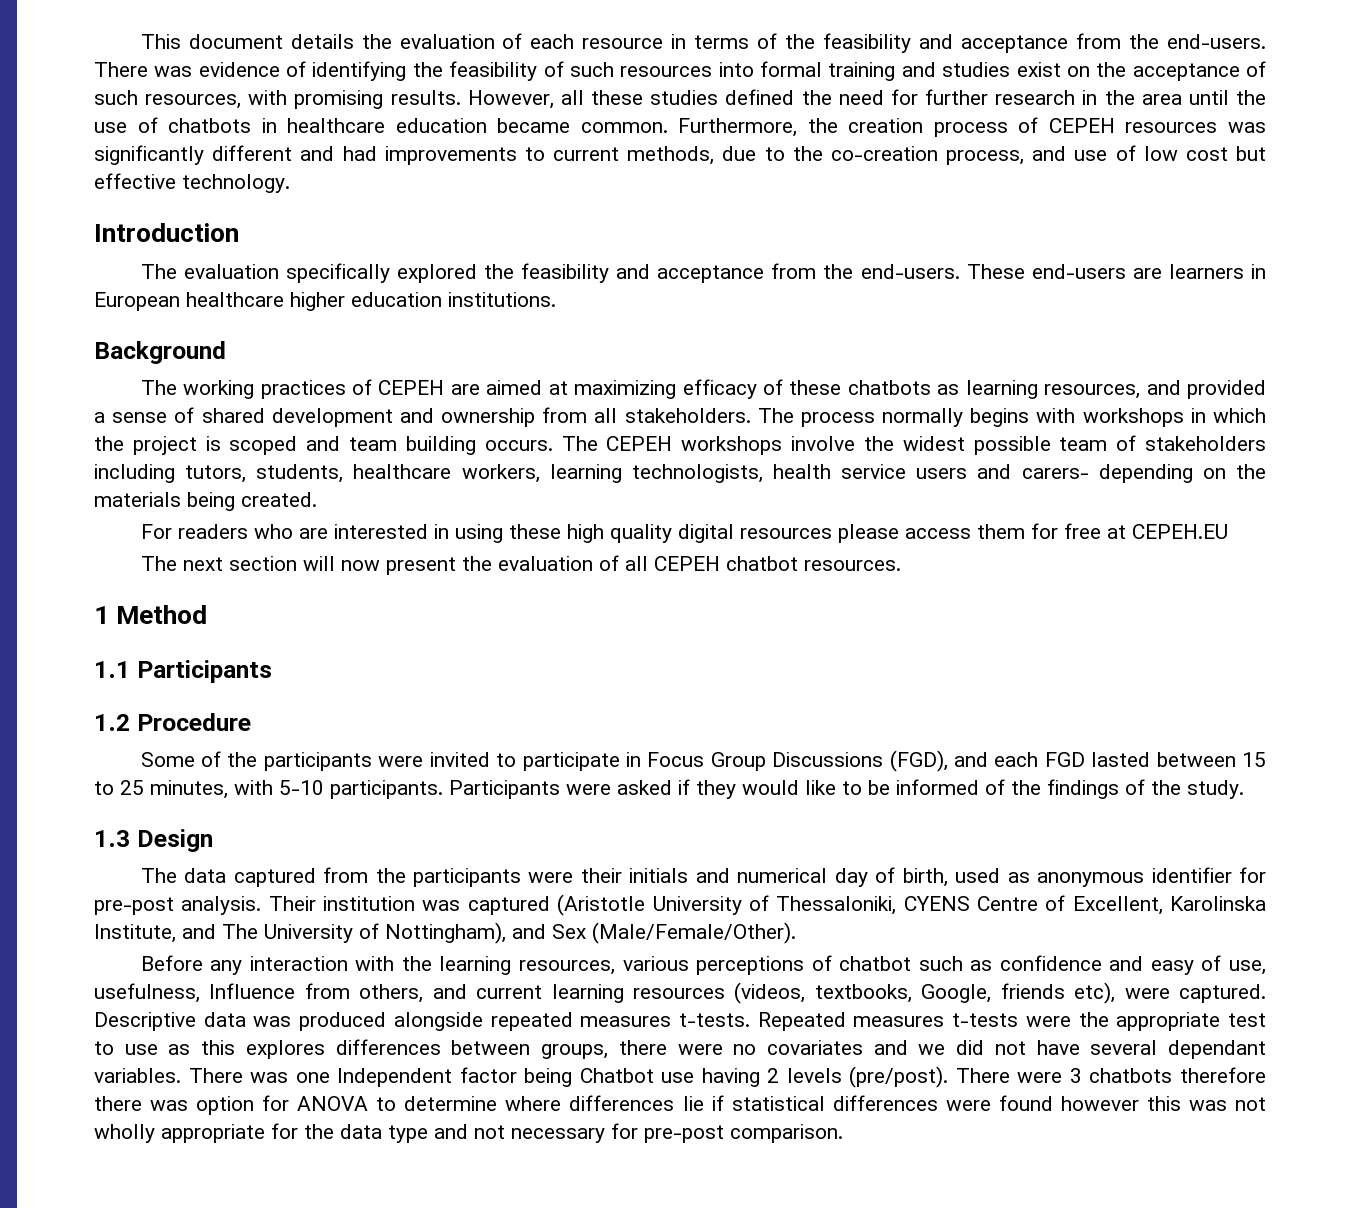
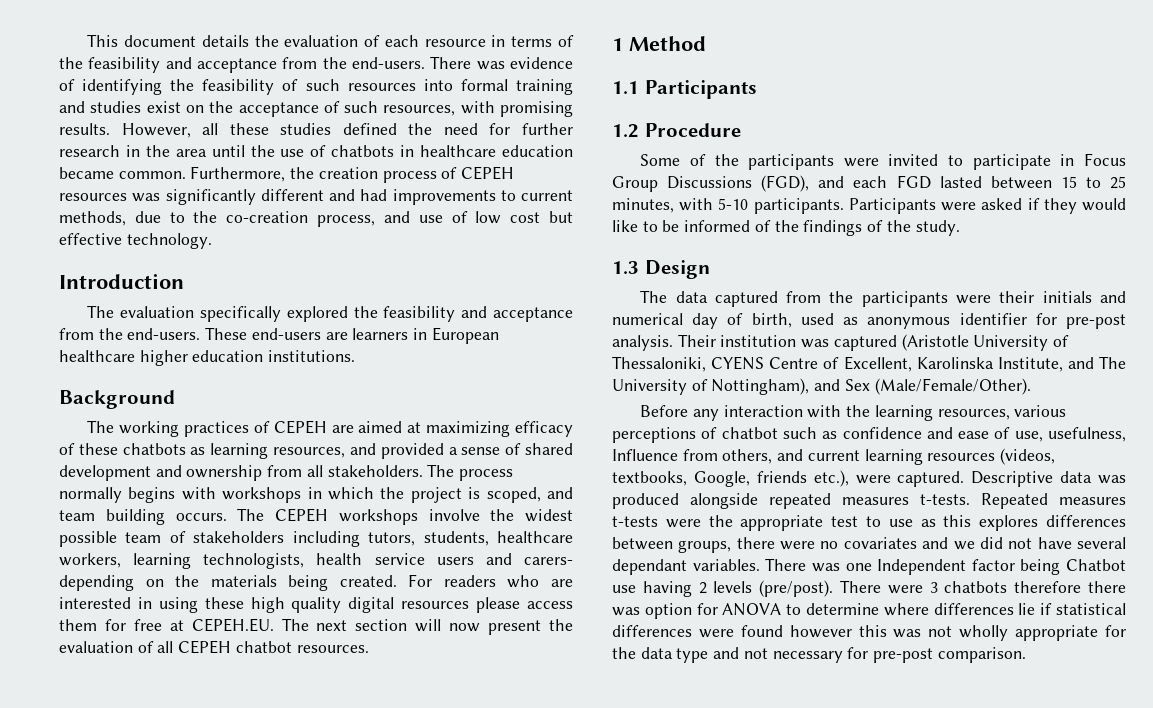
- The process normally begins with workshops in which the project is scoped and team building occurs.
+ The process normally begins with workshops in which the project is scoped, and team building occurs.
- The CEPEH workshops involve the widest possible team of stakeholders including tutors, students, healthcare workers, learning technologists, health service users and carers- depending on the materials being created.
- For readers who are interested in using these high quality digital resources please access them for free at CEPEH.EU
- The next section will now present the evaluation of all CEPEH chatbot resources.
+ The CEPEH workshops involve the widest possible team of stakeholders including tutors, students, healthcare workers, learning technologists, health service users and carers- depending on the materials being created. For readers who are interested in using these high quality digital resources please access them for free at CEPEH.EU. The next section will now present the evaluation of all CEPEH chatbot resources.
- Before any interaction with the learning resources, various perceptions of chatbot such as confidence and easy of use, usefulness, Influence from others, and current learning resources (videos, textbooks, Google, friends etc), were captured.
+ Before any interaction with the learning resources, various perceptions of chatbot such as confidence and ease of use, usefulness, Influence from others, and current learning resources (videos, textbooks, Google, friends etc.), were captured.

